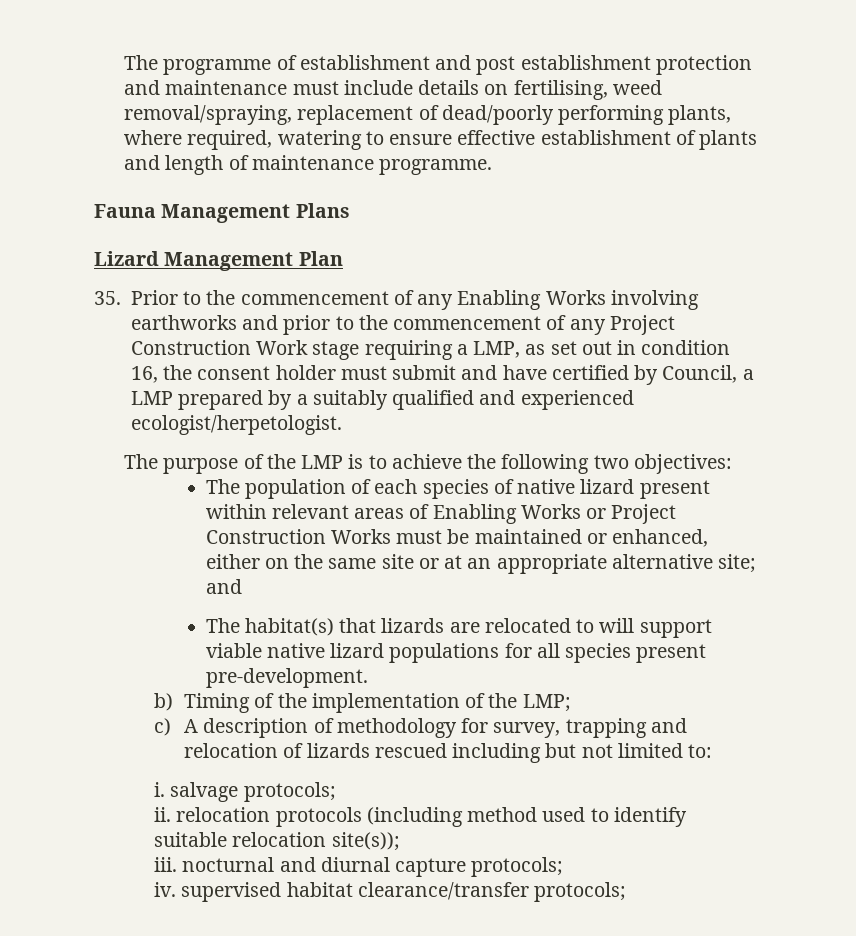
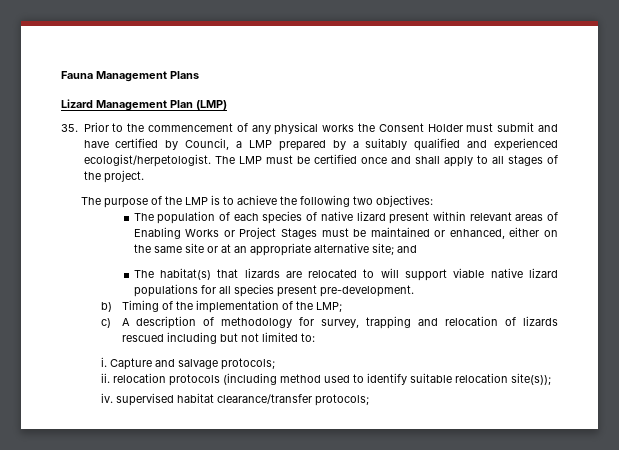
- The programme of establishment and post establishment protection and maintenance must include details on fertilising, weed removal/spraying, replacement of dead/poorly performing plants, where required, watering to ensure effective establishment of plants and length of maintenance programme.
- Lizard Management Plan
+ Lizard Management Plan (LMP)
- 35. Prior to the commencement of any Enabling Works involving earthworks and prior to the commencement of any Project Construction Work stage requiring a LMP, as set out in condition 16, the consent holder must submit and have certified by Council, a LMP prepared by a suitably qualified and experienced ecologist/herpetologist.
+ 35. Prior to the commencement of any physical works the Consent Holder must submit and have certified by Council, a LMP prepared by a suitably qualified and experienced ecologist/herpetologist. The LMP must be certified once and shall apply to all stages of the project.
- The population of each species of native lizard present within relevant areas of Enabling Works or Project Construction Works must be maintained or enhanced, either on the same site or at an appropriate alternative site; and
+ The population of each species of native lizard present within relevant areas of Enabling Works or Project Stages must be maintained or enhanced, either on the same site or at an appropriate alternative site; and
- i. salvage protocols;
+ i. Capture and salvage protocols;
- iii. nocturnal and diurnal capture protocols;

